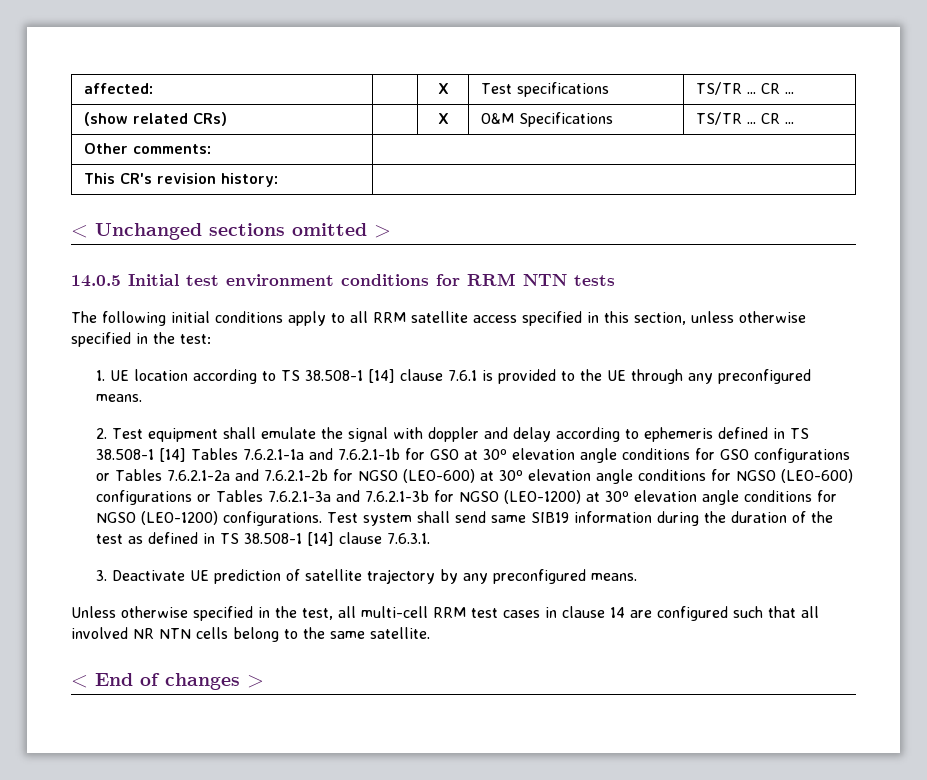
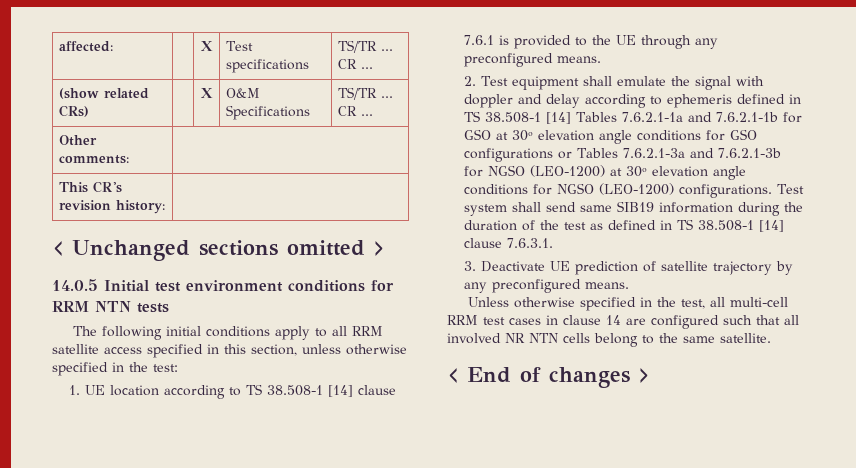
- 2. Test equipment shall emulate the signal with doppler and delay according to ephemeris defined in TS 38.508-1 [14] Tables 7.6.2.1-1a and 7.6.2.1-1b for GSO at 30º elevation angle conditions for GSO configurations or Tables 7.6.2.1-2a and 7.6.2.1-2b for NGSO (LEO-600) at 30º elevation angle conditions for NGSO (LEO-600) configurations or Tables 7.6.2.1-3a and 7.6.2.1-3b for NGSO (LEO-1200) at 30º elevation angle conditions for NGSO (LEO-1200) configurations.
+ 2. Test equipment shall emulate the signal with doppler and delay according to ephemeris defined in TS 38.508-1 [14] Tables 7.6.2.1-1a and 7.6.2.1-1b for GSO at 30º elevation angle conditions for GSO configurations or Tables 7.6.2.1-3a and 7.6.2.1-3b for NGSO (LEO-1200) at 30º elevation angle conditions for NGSO (LEO-1200) configurations.

